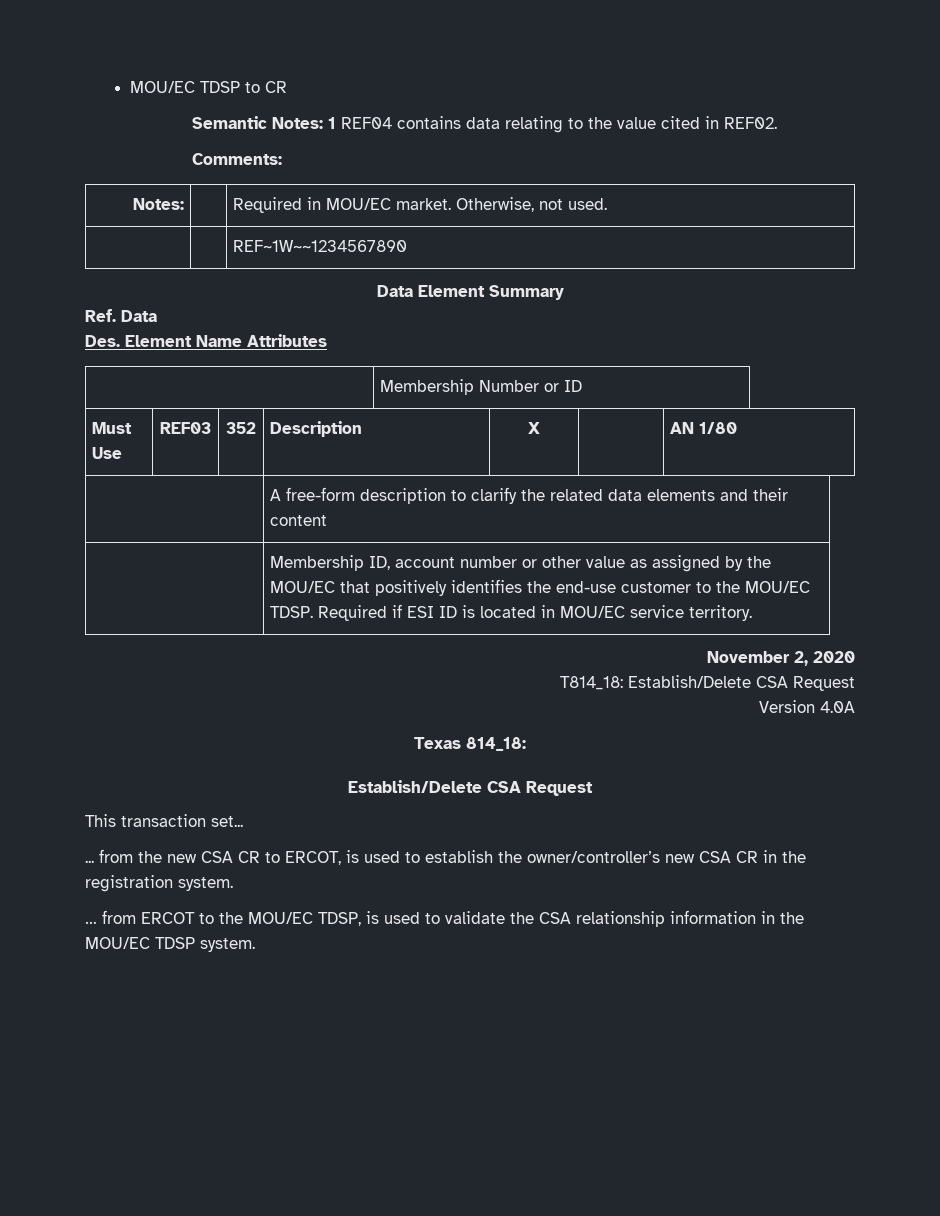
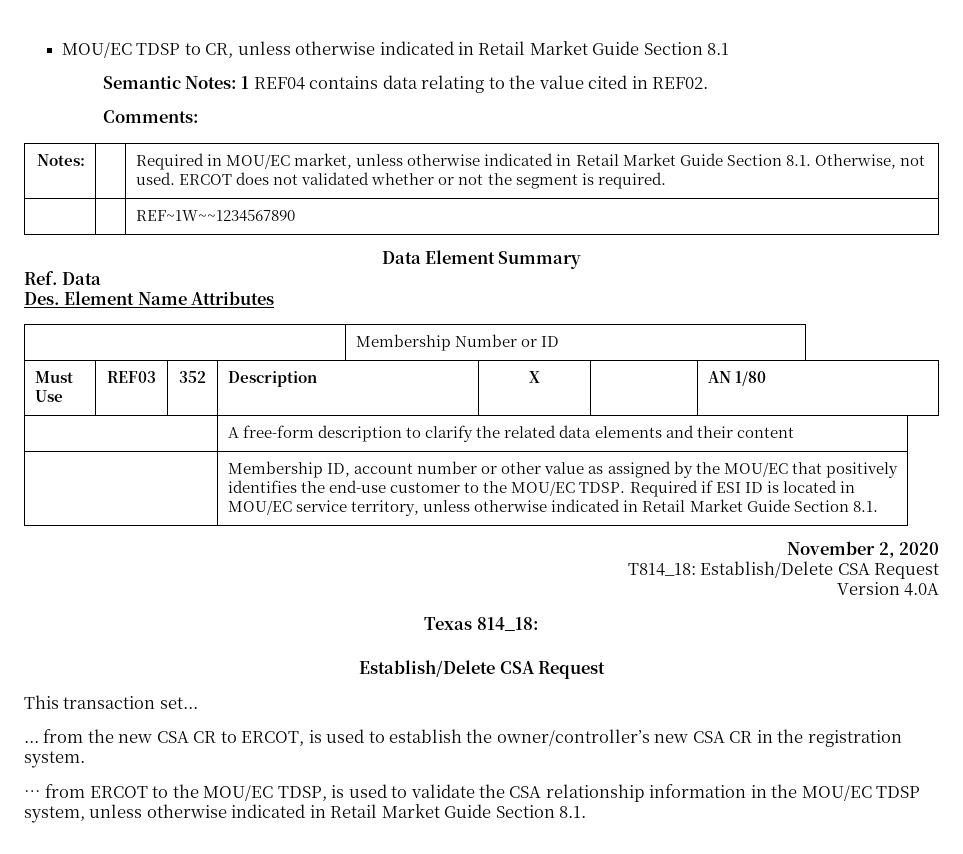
- MOU/EC TDSP to CR
+ MOU/EC TDSP to CR, unless otherwise indicated in Retail Market Guide Section 8.1
- Notes: | | Required in MOU/EC market. Otherwise, not used.
+ Notes: | | Required in MOU/EC market, unless otherwise indicated in Retail Market Guide Section 8.1. Otherwise, not used. ERCOT does not validated whether or not the segment is required.
- Required if ESI ID is located in MOU/EC service territory.
+ Required if ESI ID is located in MOU/EC service territory, unless otherwise indicated in Retail Market Guide Section 8.1.
- … from ERCOT to the MOU/EC TDSP, is used to validate the CSA relationship information in the MOU/EC TDSP system.
+ … from ERCOT to the MOU/EC TDSP, is used to validate the CSA relationship information in the MOU/EC TDSP system, unless otherwise indicated in Retail Market Guide Section 8.1.

